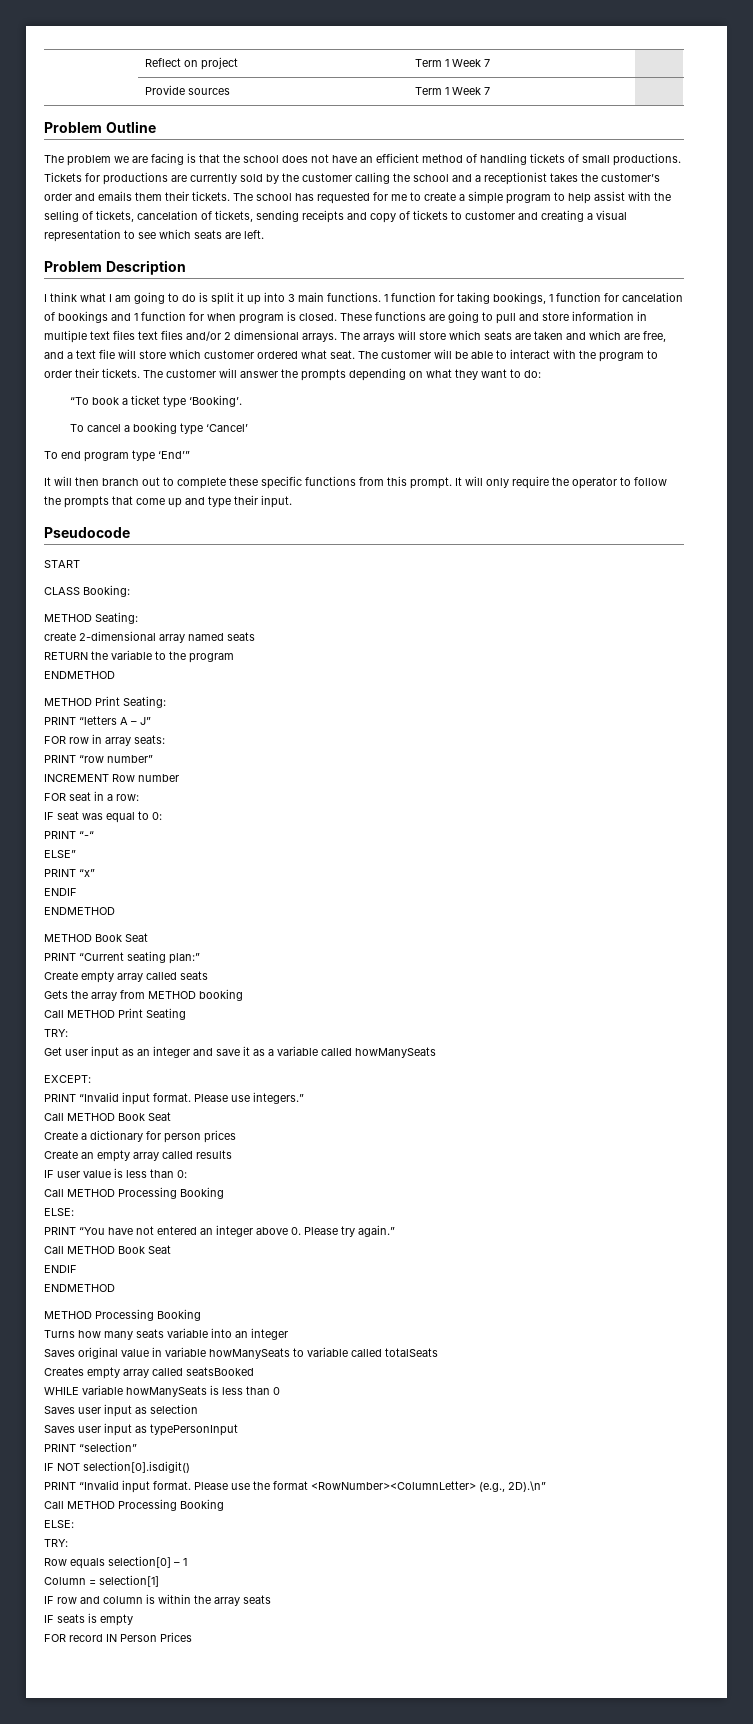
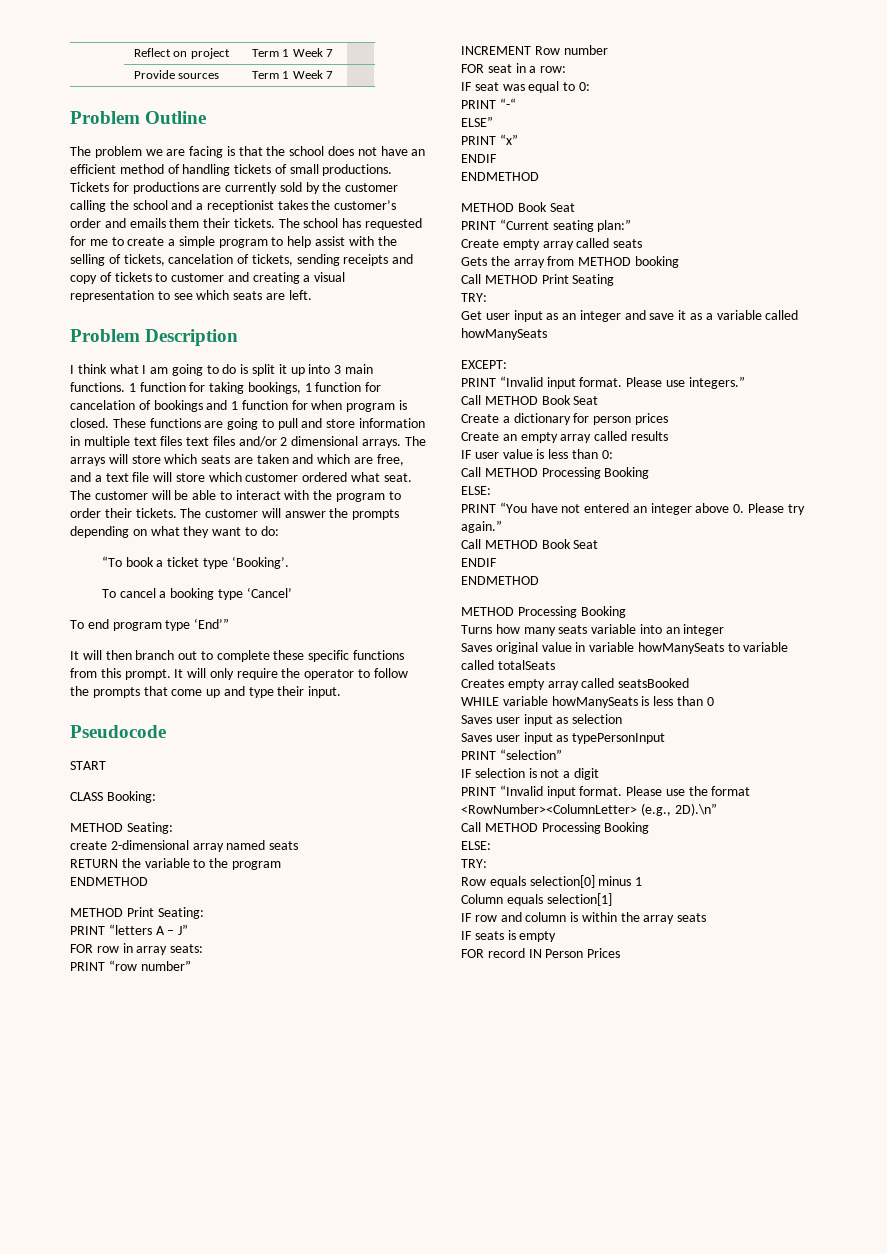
- IF NOT selection[0].isdigit()
+ IF selection is not a digit
- Row equals selection[0] – 1
+ Row equals selection[0] minus 1
- Column = selection[1]
+ Column equals selection[1]

